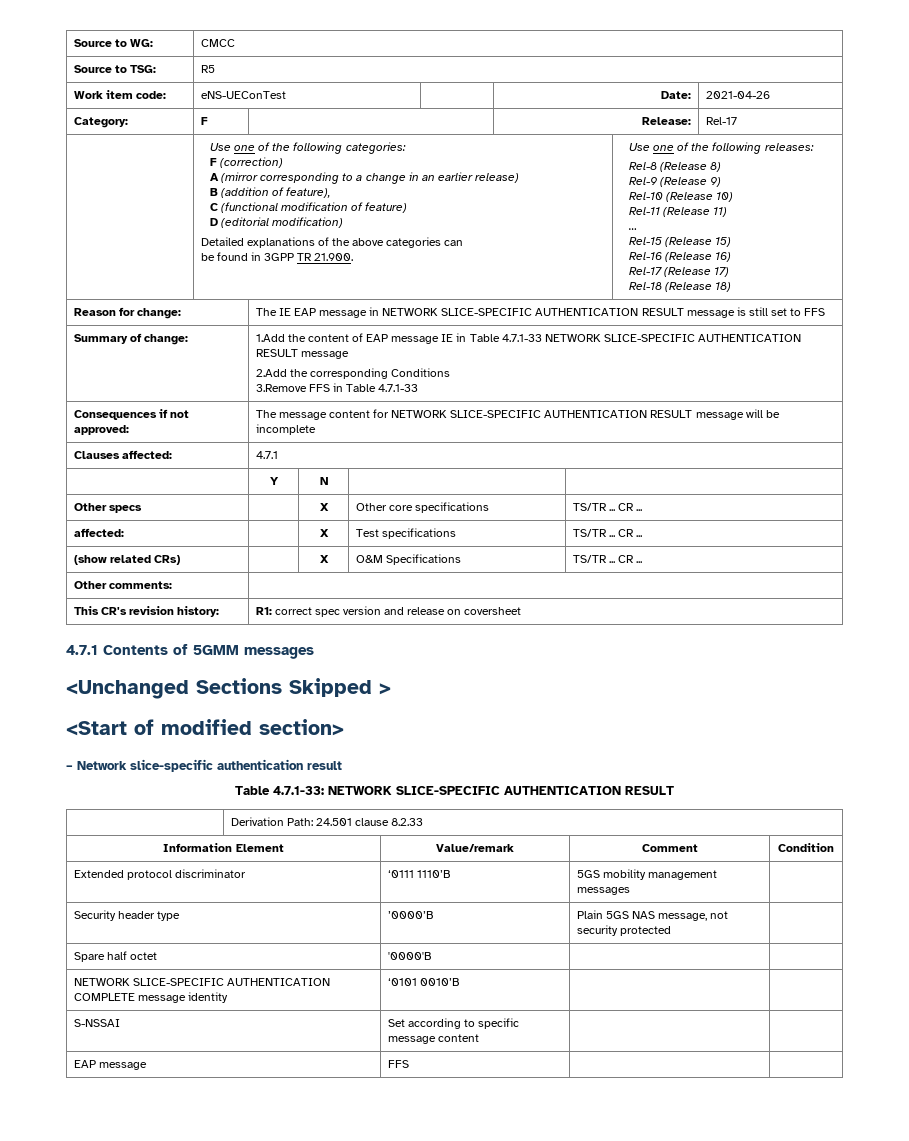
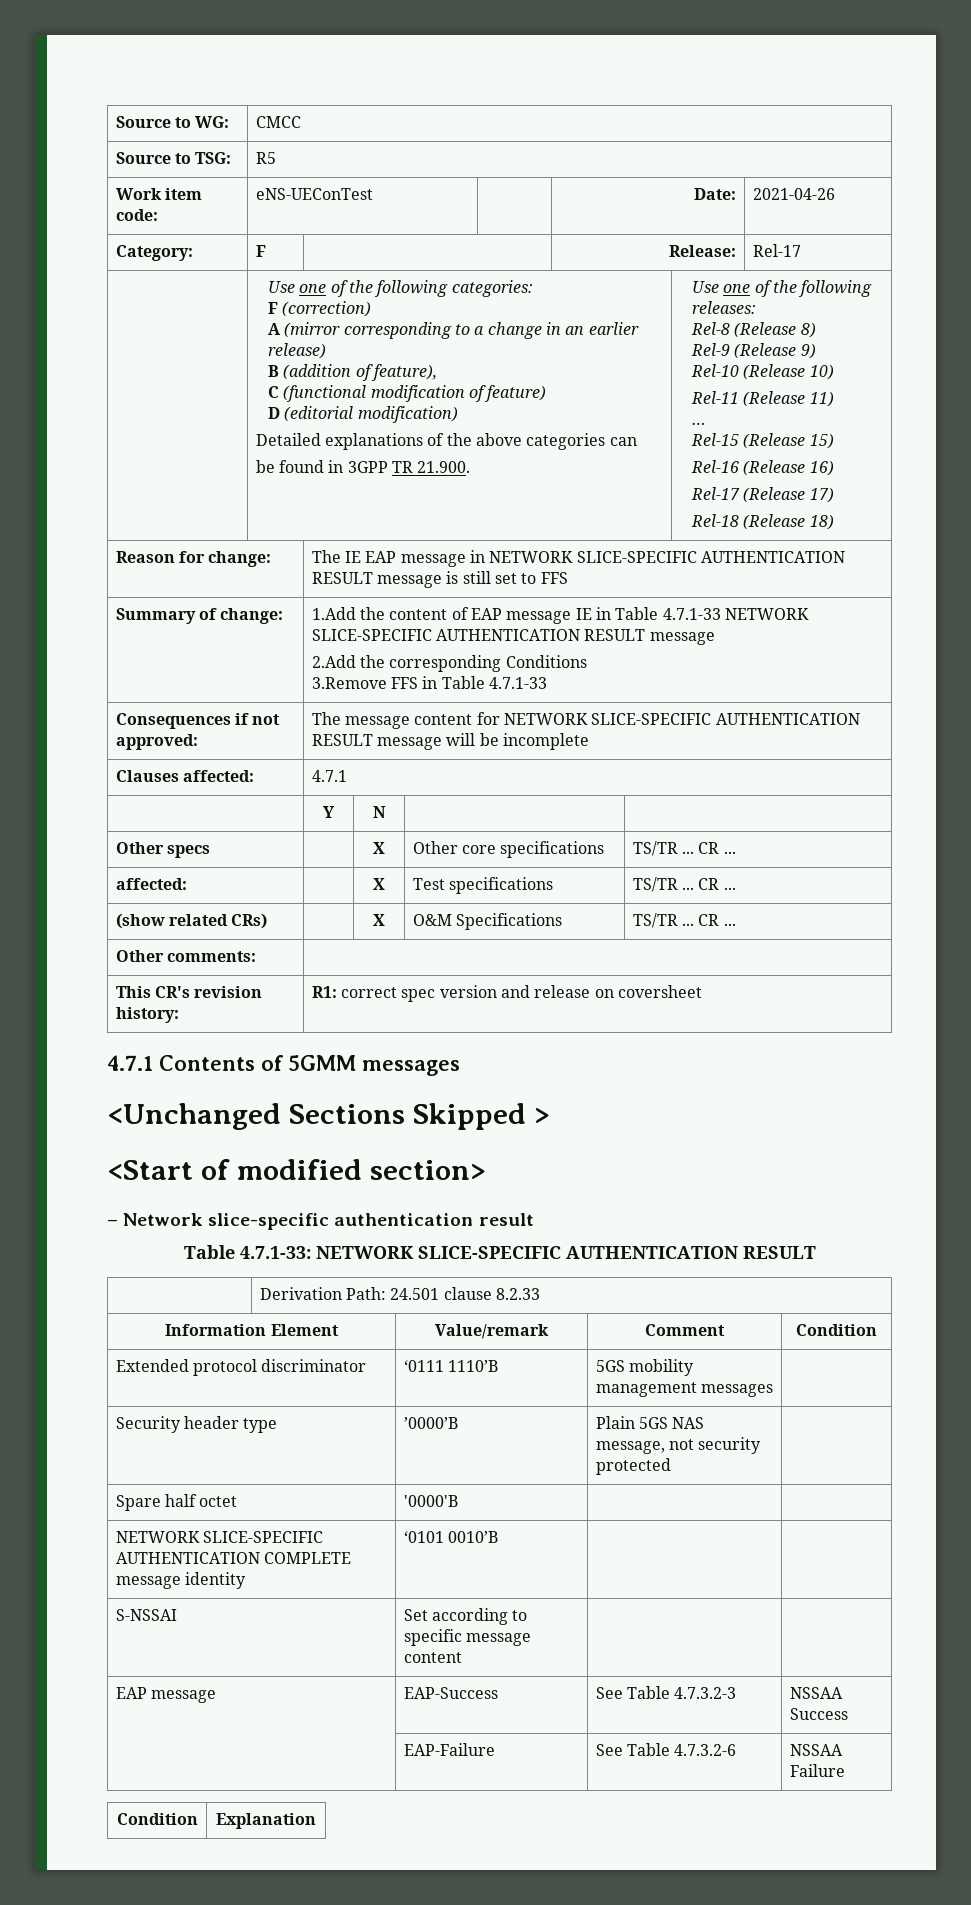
- EAP message | FFS | |
+ EAP message | EAP-Success | See Table 4.7.3.2-3 | NSSAA Success
+ | EAP-Failure | See Table 4.7.3.2-6 | NSSAA Failure
+ Condition | Explanation

